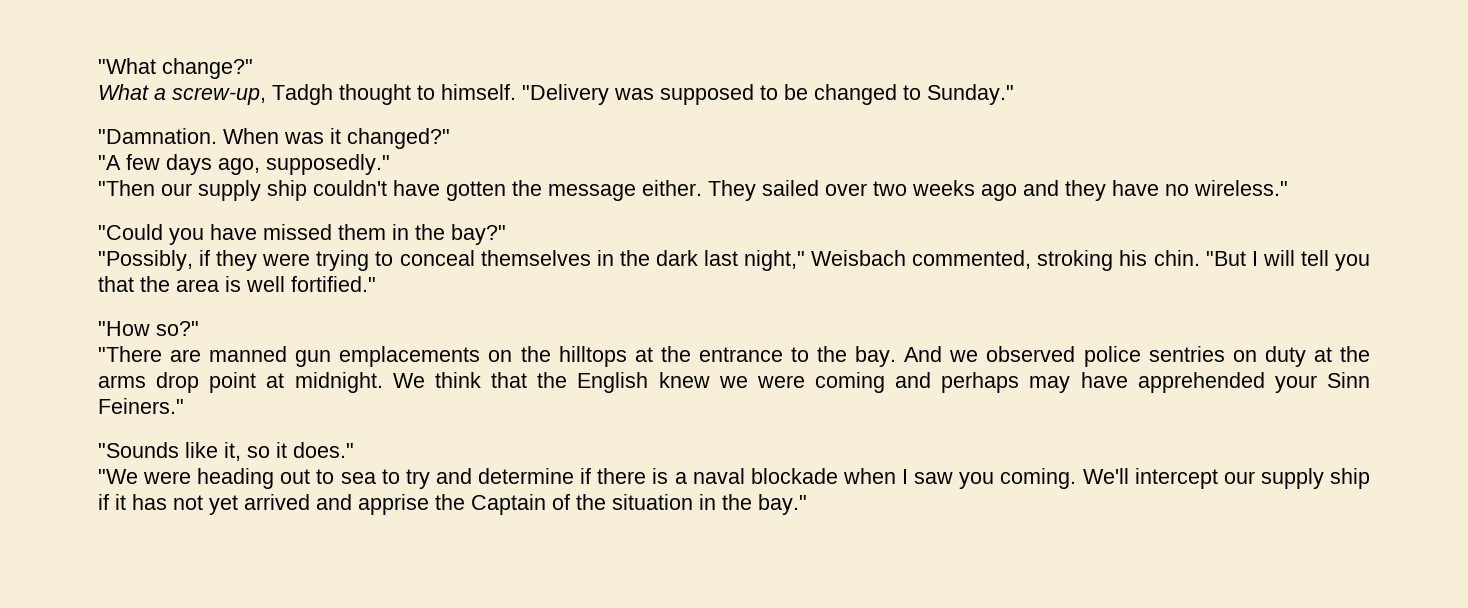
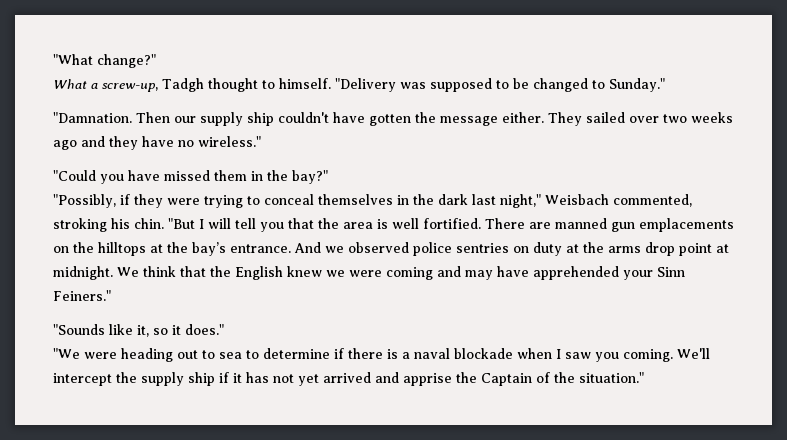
- When was it changed?"
- "A few days ago, supposedly."
- "Then our supply ship couldn't have gotten the message either.
+ Then our supply ship couldn't have gotten the message either.
- "But I will tell you that the area is well fortified."
- "How so?"
- "There are manned gun emplacements on the hilltops at the entrance to the bay.
+ "But I will tell you that the area is well fortified. There are manned gun emplacements on the hilltops at the bay’s entrance.
- We think that the English knew we were coming and perhaps may have apprehended your Sinn Feiners."
+ We think that the English knew we were coming and may have apprehended your Sinn Feiners."
- "We were heading out to sea to try and determine if there is a naval blockade when I saw you coming.
+ "We were heading out to sea to determine if there is a naval blockade when I saw you coming.
- We'll intercept our supply ship if it has not yet arrived and apprise the Captain of the situation in the bay."
+ We'll intercept the supply ship if it has not yet arrived and apprise the Captain of the situation."

